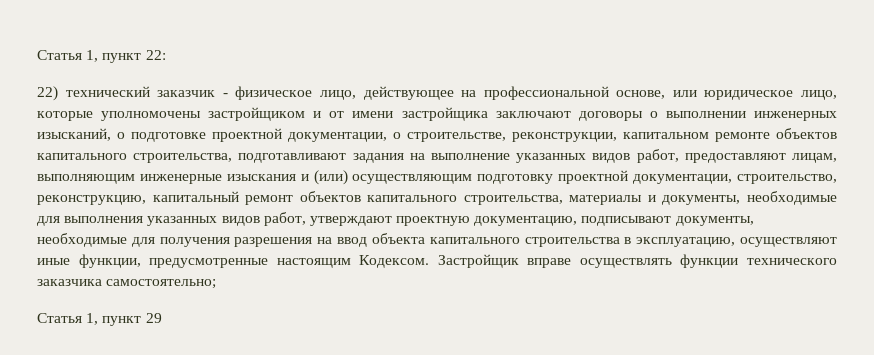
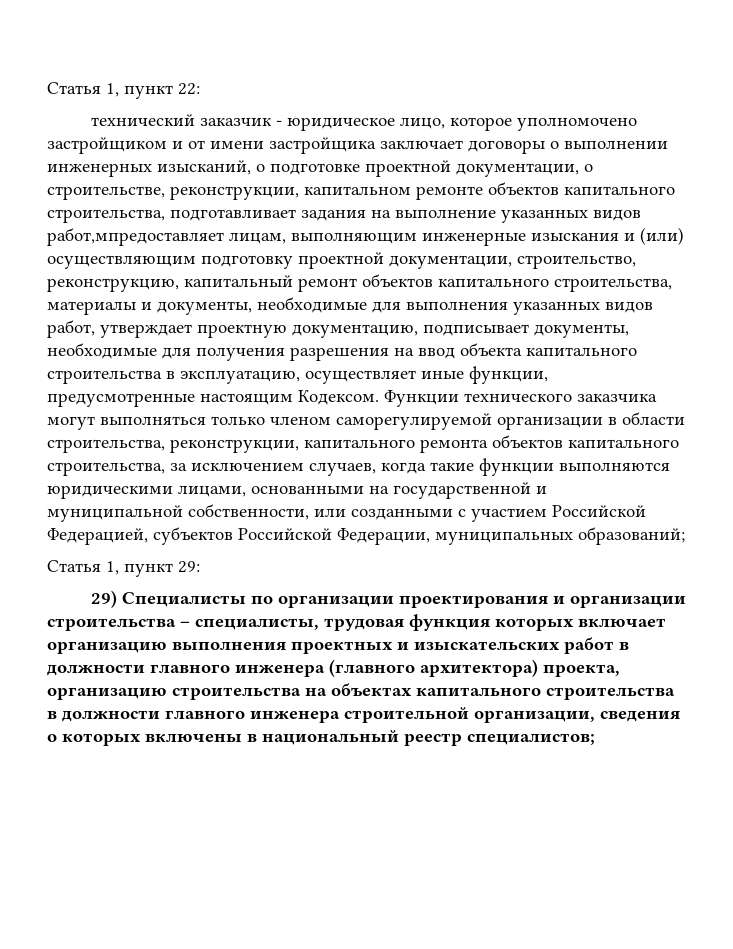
- 22) технический заказчик - физическое лицо, действующее на профессиональной основе, или юридическое лицо, которые уполномочены застройщиком и от имени застройщика заключают договоры о выполнении инженерных изысканий, о подготовке проектной документации, о строительстве, реконструкции, капитальном ремонте объектов капитального строительства, подготавливают задания на выполнение указанных видов работ, предоставляют лицам, выполняющим инженерные изыскания и (или) осуществляющим подготовку проектной документации, строительство, реконструкцию, капитальный ремонт объектов капитального строительства, материалы и документы, необходимые для выполнения указанных видов работ, утверждают проектную документацию, подписывают документы, необходимые для получения разрешения на ввод объекта капитального строительства в эксплуатацию, осуществляют иные функции, предусмотренные настоящим Кодексом.
+ технический заказчик - юридическое лицо, которое уполномочено застройщиком и от имени застройщика заключает договоры о выполнении инженерных изысканий, о подготовке проектной документации, о строительстве, реконструкции, капитальном ремонте объектов капитального строительства, подготавливает задания на выполнение указанных видов работ,мпредоставляет лицам, выполняющим инженерные изыскания и (или) осуществляющим подготовку проектной документации, строительство, реконструкцию, капитальный ремонт объектов капитального строительства, материалы и документы, необходимые для выполнения указанных видов работ, утверждает проектную документацию, подписывает документы, необходимые для получения разрешения на ввод объекта капитального строительства в эксплуатацию, осуществляет иные функции, предусмотренные настоящим Кодексом.
- Застройщик вправе осуществлять функции технического заказчика самостоятельно;
- Статья 1, пункт 29
+ Функции технического заказчика могут выполняться только членом саморегулируемой организации в области строительства, реконструкции, капитального ремонта объектов капитального строительства, за исключением случаев, когда такие функции выполняются юридическими лицами, основанными на государственной и муниципальной собственности, или созданными с участием Российской Федерацией, субъектов Российской Федерации, муниципальных образований;
+ Статья 1, пункт 29:
+ 29) Специалисты по организации проектирования и организации строительства – специалисты, трудовая функция которых включает организацию выполнения проектных и изыскательских работ в должности главного инженера (главного архитектора) проекта, организацию строительства на объектах капитального строительства в должности главного инженера строительной организации, сведения о которых включены в национальный реестр специалистов;

